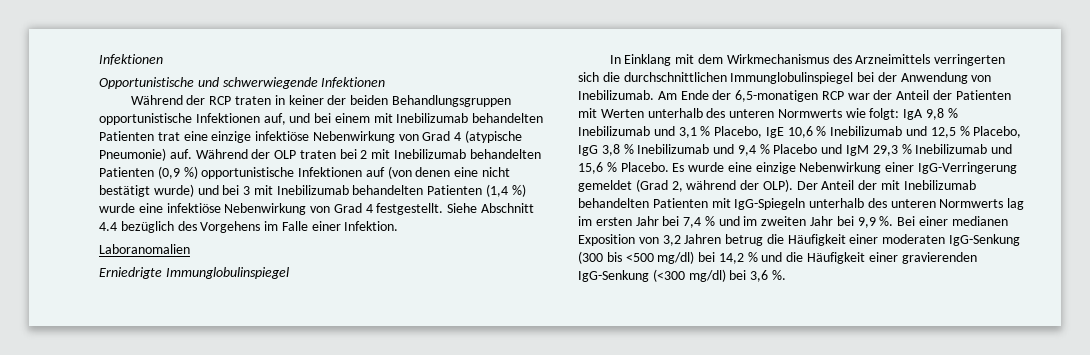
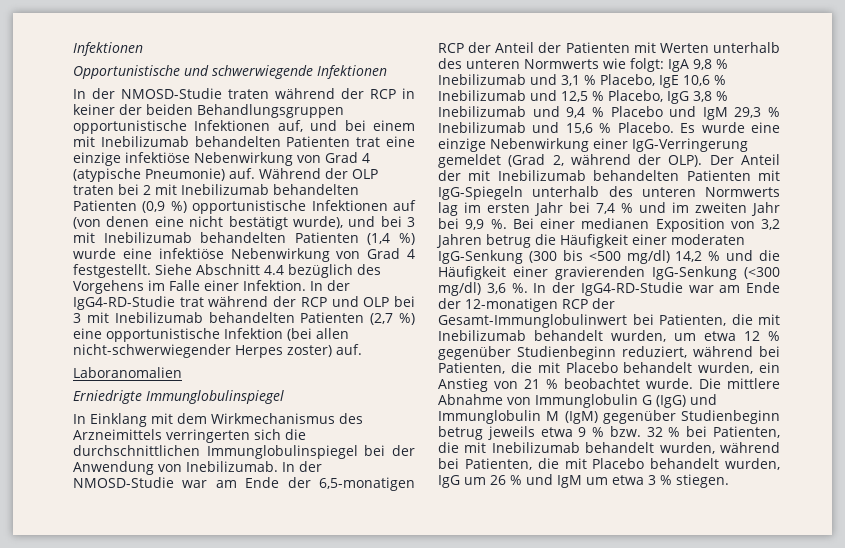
- Während der RCP traten in keiner der beiden Behandlungsgruppen opportunistische Infektionen auf, und bei einem mit Inebilizumab behandelten Patienten trat eine einzige infektiöse Nebenwirkung von Grad 4 (atypische Pneumonie) auf.
+ In der NMOSD-Studie traten während der RCP in keiner der beiden Behandlungsgruppen opportunistische Infektionen auf, und bei einem mit Inebilizumab behandelten Patienten trat eine einzige infektiöse Nebenwirkung von Grad 4 (atypische Pneumonie) auf.
- Während der OLP traten bei 2 mit Inebilizumab behandelten Patienten (0,9 %) opportunistische Infektionen auf (von denen eine nicht bestätigt wurde) und bei 3 mit Inebilizumab behandelten Patienten (1,4 %) wurde eine infektiöse Nebenwirkung von Grad 4 festgestellt.
+ Während der OLP traten bei 2 mit Inebilizumab behandelten Patienten (0,9 %) opportunistische Infektionen auf (von denen eine nicht bestätigt wurde), und bei 3 mit Inebilizumab behandelten Patienten (1,4 %) wurde eine infektiöse Nebenwirkung von Grad 4 festgestellt.
+ In der IgG4-RD-Studie trat während der RCP und OLP bei 3 mit Inebilizumab behandelten Patienten (2,7 %) eine opportunistische Infektion (bei allen nicht-schwerwiegender Herpes zoster) auf.
- Am Ende der 6,5-monatigen RCP war der Anteil der Patienten mit Werten unterhalb des unteren Normwerts wie folgt: IgA 9,8 % Inebilizumab und 3,1 % Placebo, IgE 10,6 % Inebilizumab und 12,5 % Placebo, IgG 3,8 % Inebilizumab und 9,4 % Placebo und IgM 29,3 % Inebilizumab und 15,6 % Placebo.
+ In der NMOSD-Studie war am Ende der 6,5-monatigen RCP der Anteil der Patienten mit Werten unterhalb des unteren Normwerts wie folgt: IgA 9,8 % Inebilizumab und 3,1 % Placebo, IgE 10,6 % Inebilizumab und 12,5 % Placebo, IgG 3,8 % Inebilizumab und 9,4 % Placebo und IgM 29,3 % Inebilizumab und 15,6 % Placebo.
- Bei einer medianen Exposition von 3,2 Jahren betrug die Häufigkeit einer moderaten IgG-Senkung (300 bis <500 mg/dl) bei 14,2 % und die Häufigkeit einer gravierenden IgG-Senkung (<300 mg/dl) bei 3,6 %.
+ Bei einer medianen Exposition von 3,2 Jahren betrug die Häufigkeit einer moderaten IgG-Senkung (300 bis <500 mg/dl) 14,2 % und die Häufigkeit einer gravierenden IgG-Senkung (<300 mg/dl) 3,6 %.
+ In der IgG4-RD-Studie war am Ende der 12-monatigen RCP der Gesamt-Immunglobulinwert bei Patienten, die mit Inebilizumab behandelt wurden, um etwa 12 % gegenüber Studienbeginn reduziert, während bei Patienten, die mit Placebo behandelt wurden, ein Anstieg von 21 % beobachtet wurde. Die mittlere Abnahme von Immunglobulin G (IgG) und Immunglobulin M (IgM) gegenüber Studienbeginn betrug jeweils etwa 9 % bzw. 32 % bei Patienten, die mit Inebilizumab behandelt wurden, während bei Patienten, die mit Placebo behandelt wurden, IgG um 26 % und IgM um etwa 3 % stiegen.

